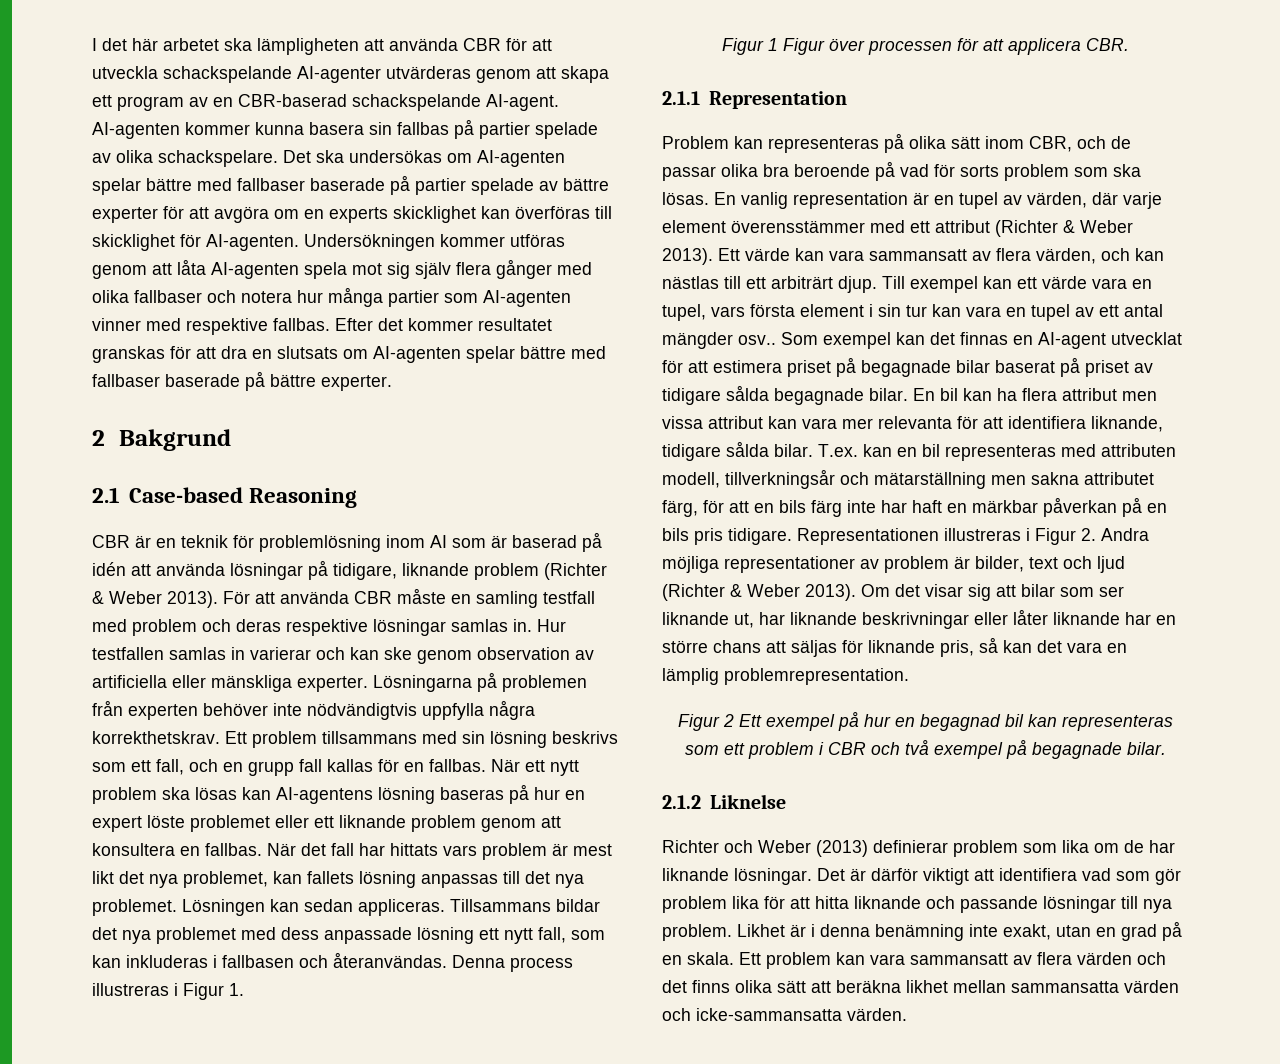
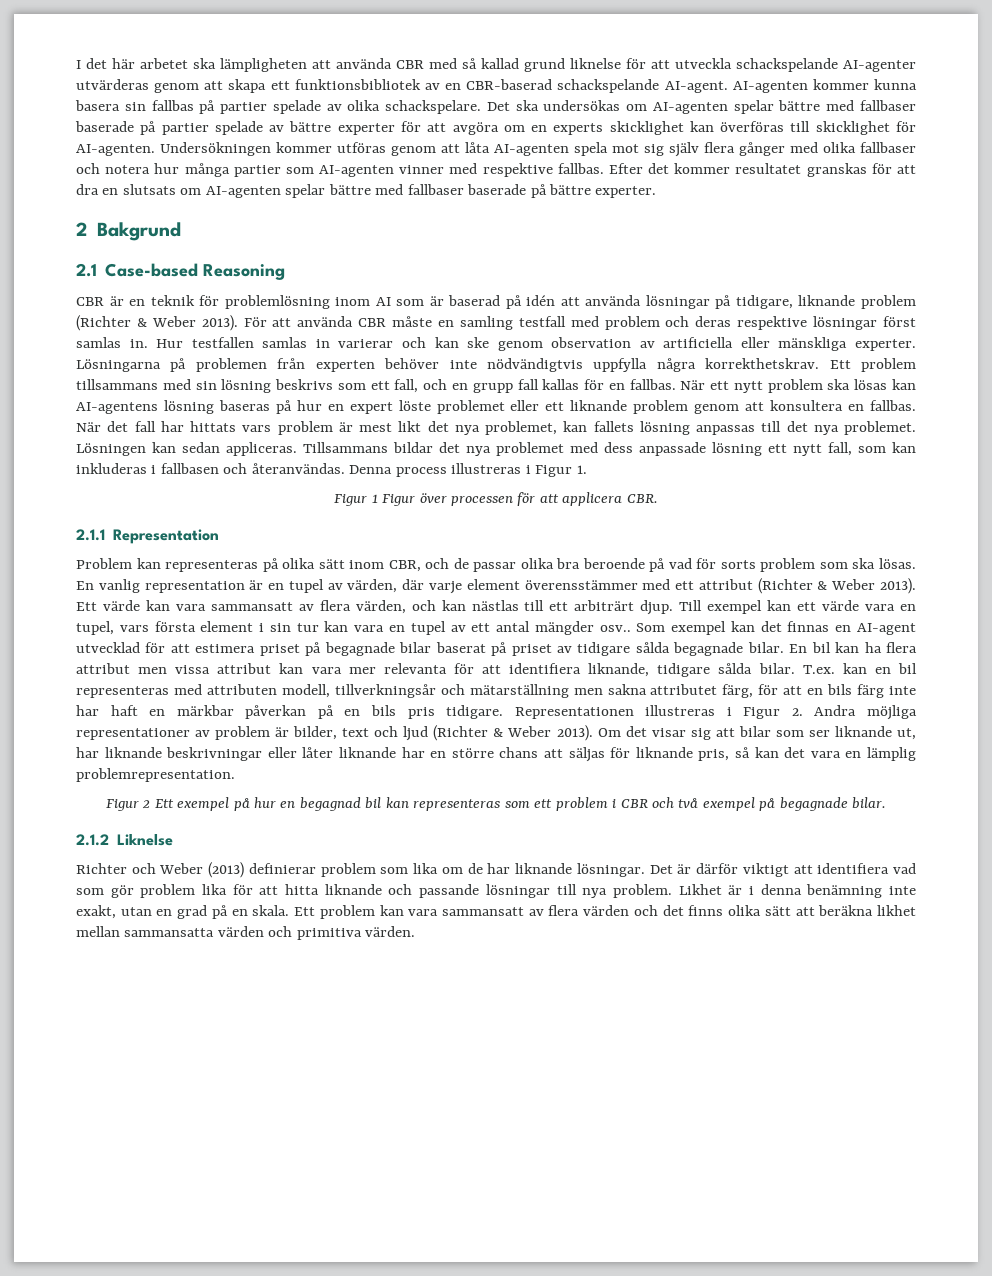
- I det här arbetet ska lämpligheten att använda CBR för att utveckla schackspelande AI-agenter utvärderas genom att skapa ett program av en CBR-baserad schackspelande AI-agent.
+ I det här arbetet ska lämpligheten att använda CBR med så kallad grund liknelse för att utveckla schackspelande AI-agenter utvärderas genom att skapa ett funktionsbibliotek av en CBR-baserad schackspelande AI-agent.
- För att använda CBR måste en samling testfall med problem och deras respektive lösningar samlas in.
+ För att använda CBR måste en samling testfall med problem och deras respektive lösningar först samlas in.
- Som exempel kan det finnas en AI-agent utvecklat för att estimera priset på begagnade bilar baserat på priset av tidigare sålda begagnade bilar.
+ Som exempel kan det finnas en AI-agent utvecklad för att estimera priset på begagnade bilar baserat på priset av tidigare sålda begagnade bilar.
- Ett problem kan vara sammansatt av flera värden och det finns olika sätt att beräkna likhet mellan sammansatta värden och icke-sammansatta värden.
+ Ett problem kan vara sammansatt av flera värden och det finns olika sätt att beräkna likhet mellan sammansatta värden och primitiva värden.

